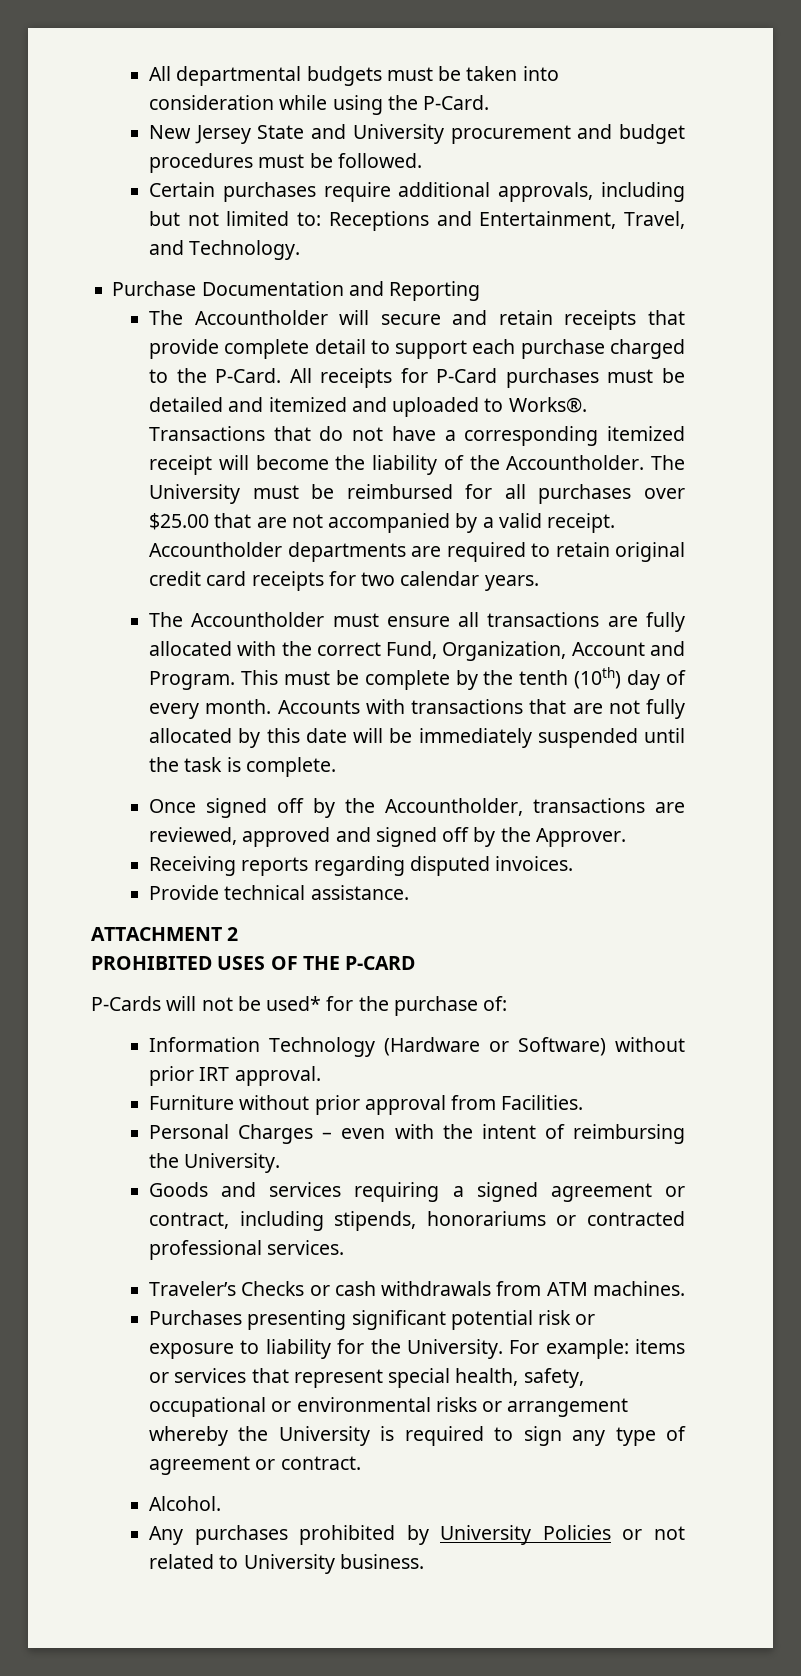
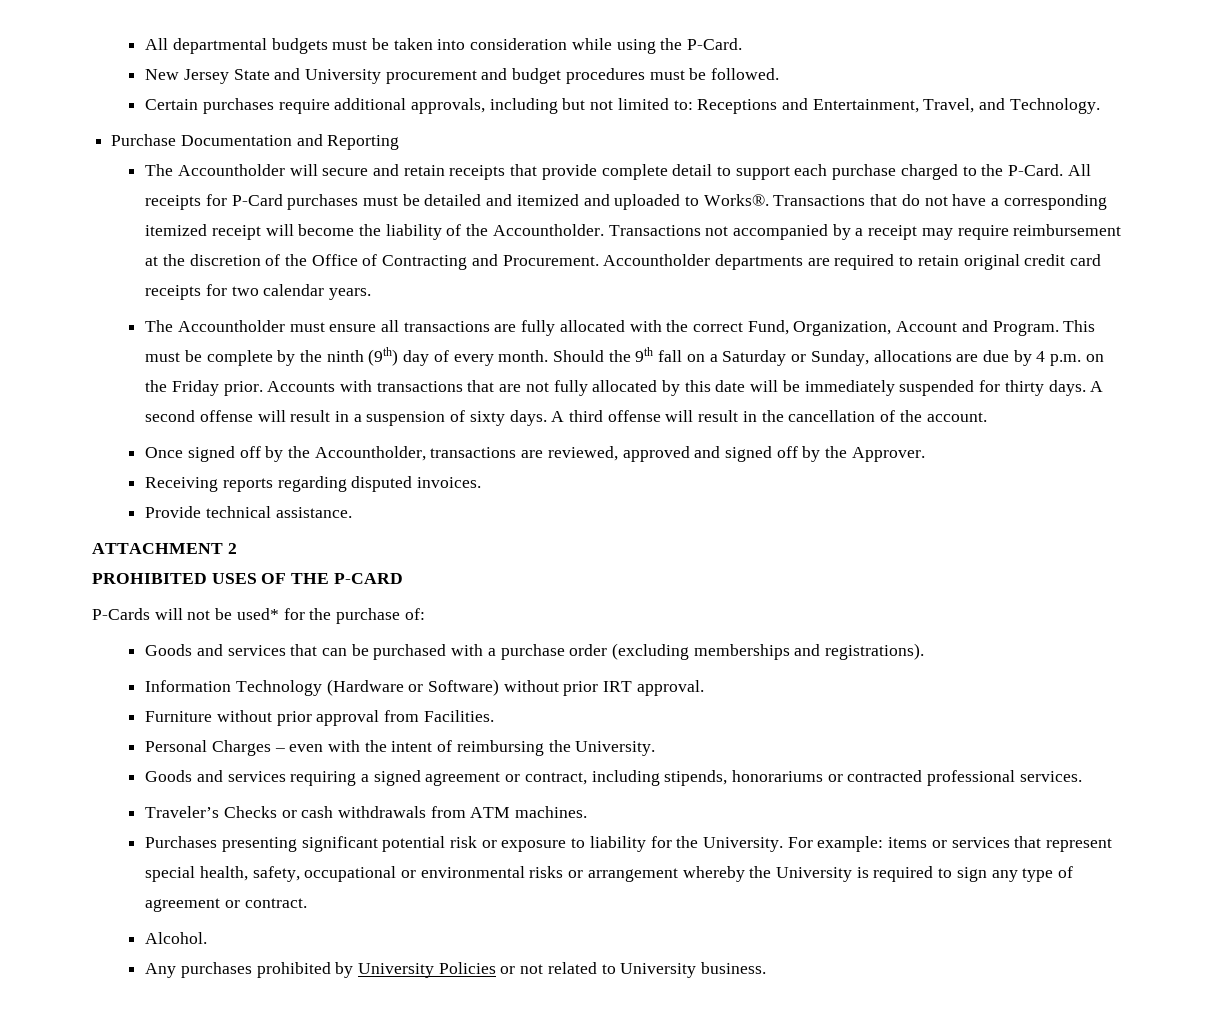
- The University must be reimbursed for all purchases over $25.00 that are not accompanied by a valid receipt.
+ Transactions not accompanied by a receipt may require reimbursement at the discretion of the Office of Contracting and Procurement.
- This must be complete by the tenth (10th) day of every month.
+ This must be complete by the ninth (9th) day of every month.
+ Should the 9th fall on a Saturday or Sunday, allocations are due by 4 p.m. on the Friday prior.
- Accounts with transactions that are not fully allocated by this date will be immediately suspended until the task is complete.
+ Accounts with transactions that are not fully allocated by this date will be immediately suspended for thirty days. A second offense will result in a suspension of sixty days. A third offense will result in the cancellation of the account.
+ Goods and services that can be purchased with a purchase order (excluding memberships and registrations).

